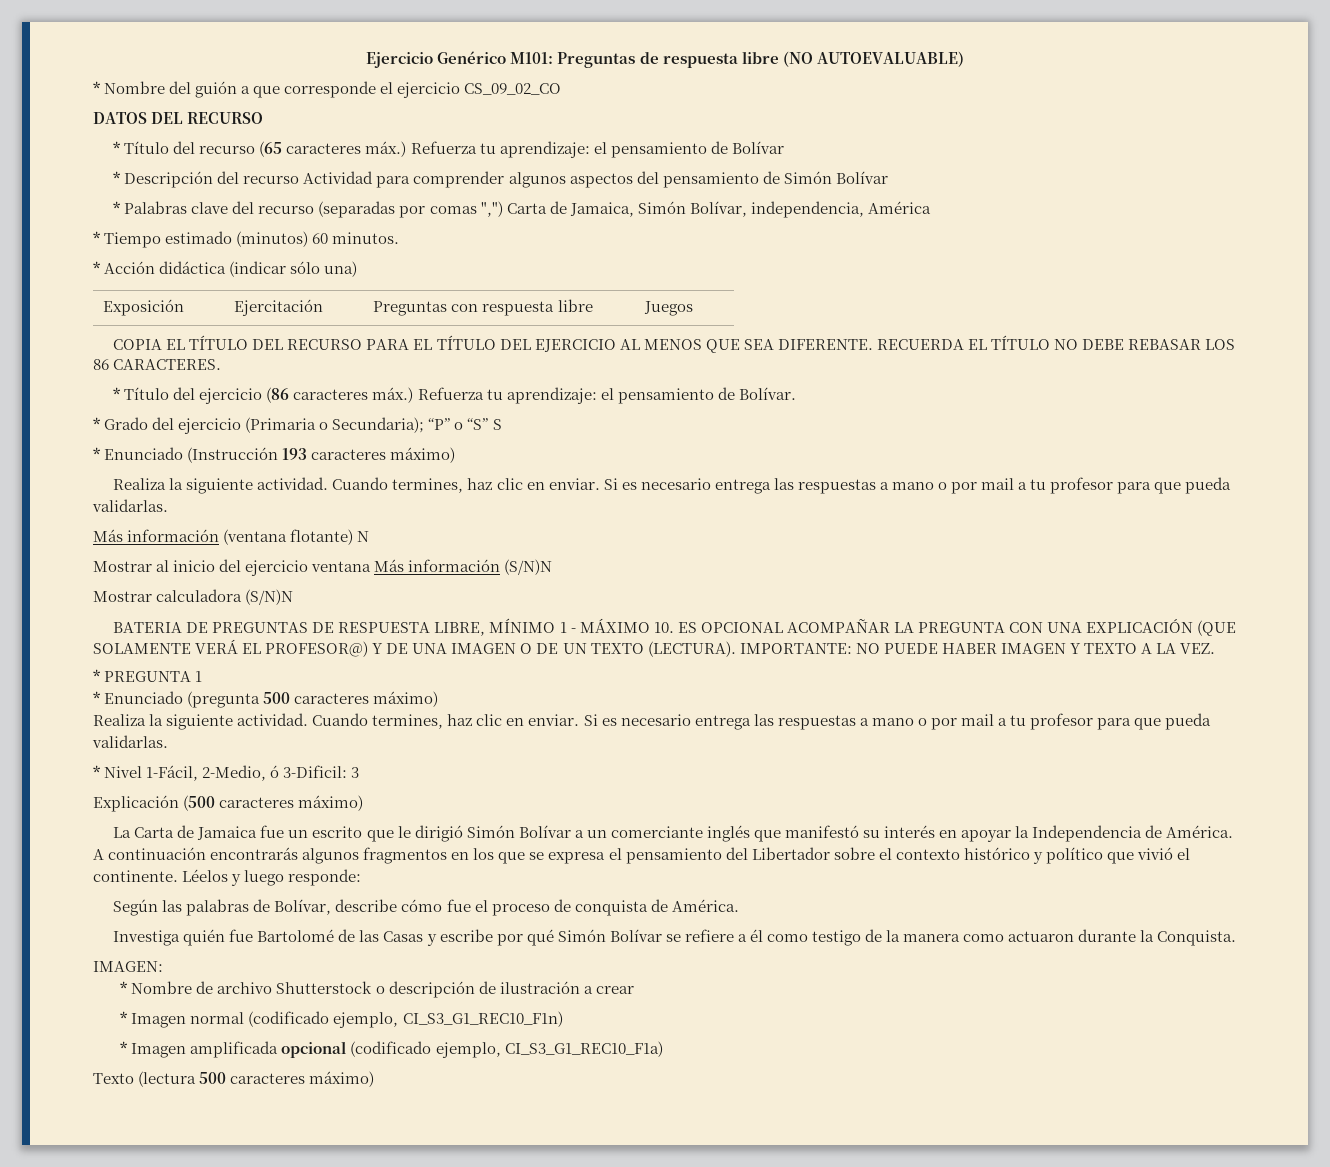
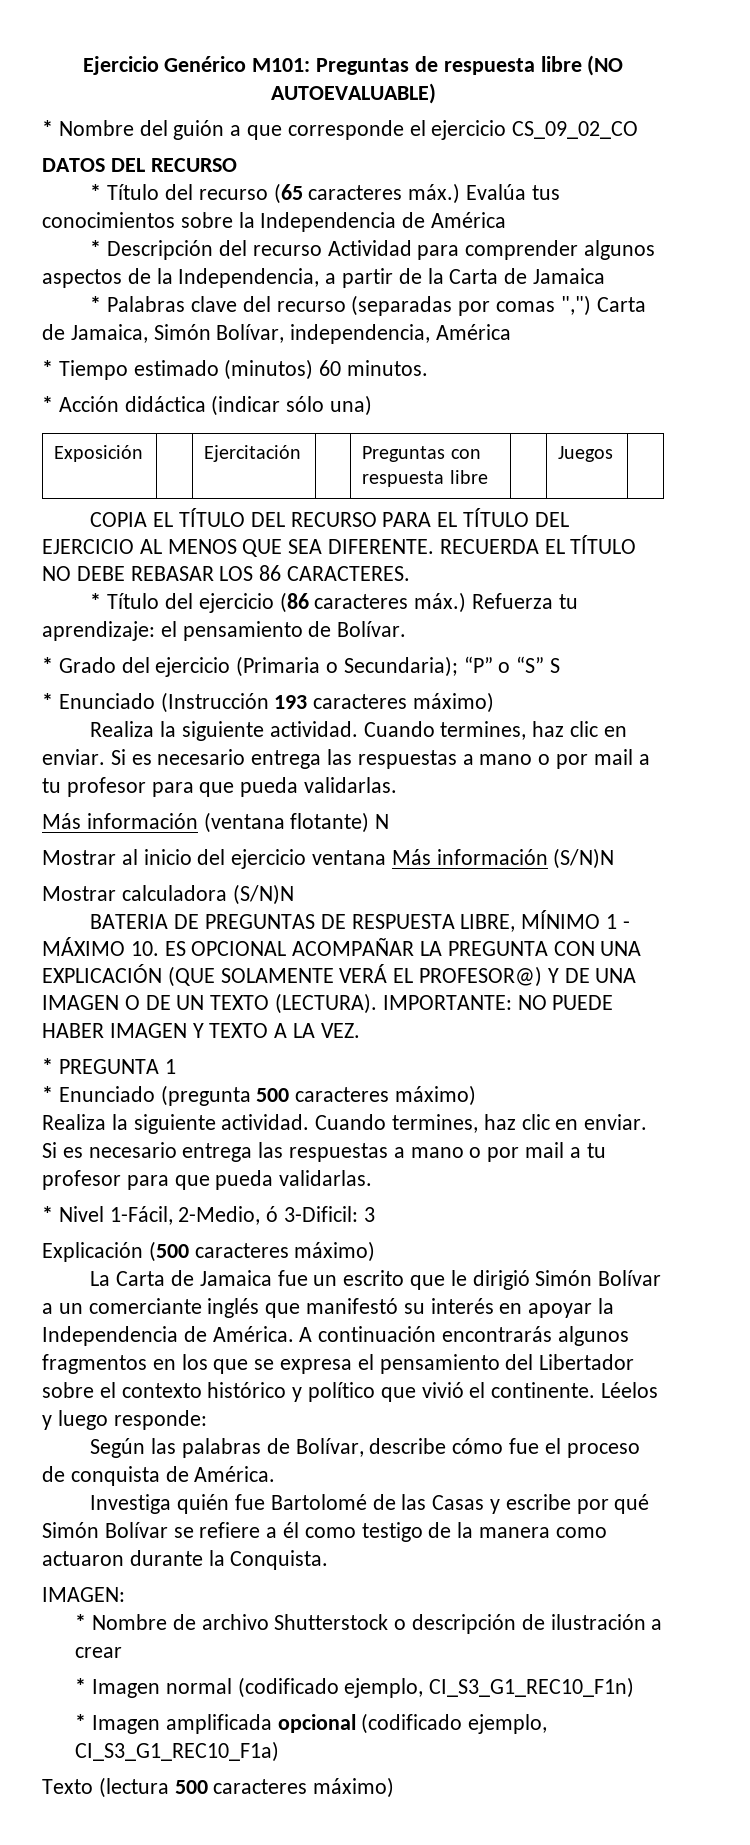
- Refuerza tu aprendizaje: el pensamiento de Bolívar
+ Evalúa tus conocimientos sobre la Independencia de América
- * Descripción del recurso Actividad para comprender algunos aspectos del pensamiento de Simón Bolívar
+ * Descripción del recurso Actividad para comprender algunos aspectos de la Independencia, a partir de la Carta de Jamaica

